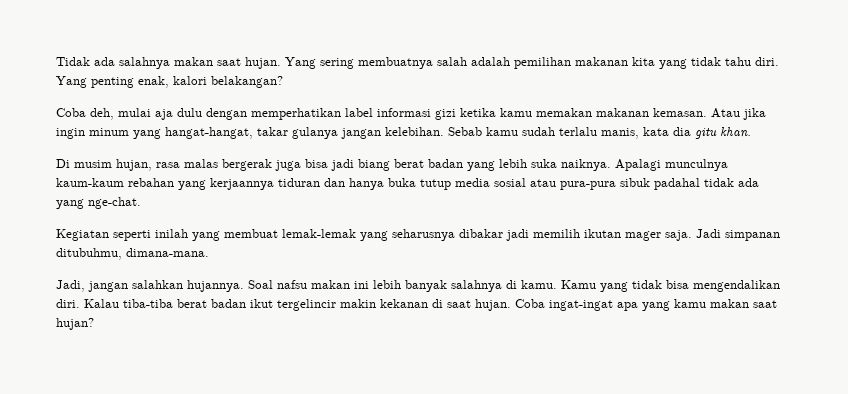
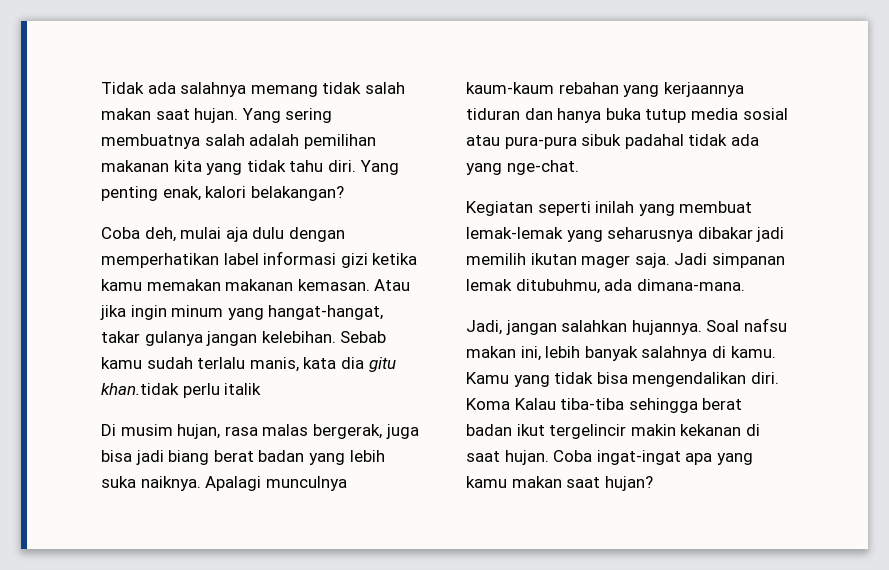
- Tidak ada salahnya makan saat hujan.
+ Tidak ada salahnya memang tidak salah makan saat hujan.
- Sebab kamu sudah terlalu manis, kata dia gitu khan.
+ Sebab kamu sudah terlalu manis, kata dia gitu khan.tidak perlu italik
- Di musim hujan, rasa malas bergerak juga bisa jadi biang berat badan yang lebih suka naiknya.
+ Di musim hujan, rasa malas bergerak, juga bisa jadi biang berat badan yang lebih suka naiknya.
- Jadi simpanan ditubuhmu, dimana-mana.
+ Jadi simpanan lemak ditubuhmu, ada dimana-mana.
- Soal nafsu makan ini lebih banyak salahnya di kamu.
+ Soal nafsu makan ini, lebih banyak salahnya di kamu.
- Kalau tiba-tiba berat badan ikut tergelincir makin kekanan di saat hujan.
+ Koma Kalau tiba-tiba sehingga berat badan ikut tergelincir makin kekanan di saat hujan.

